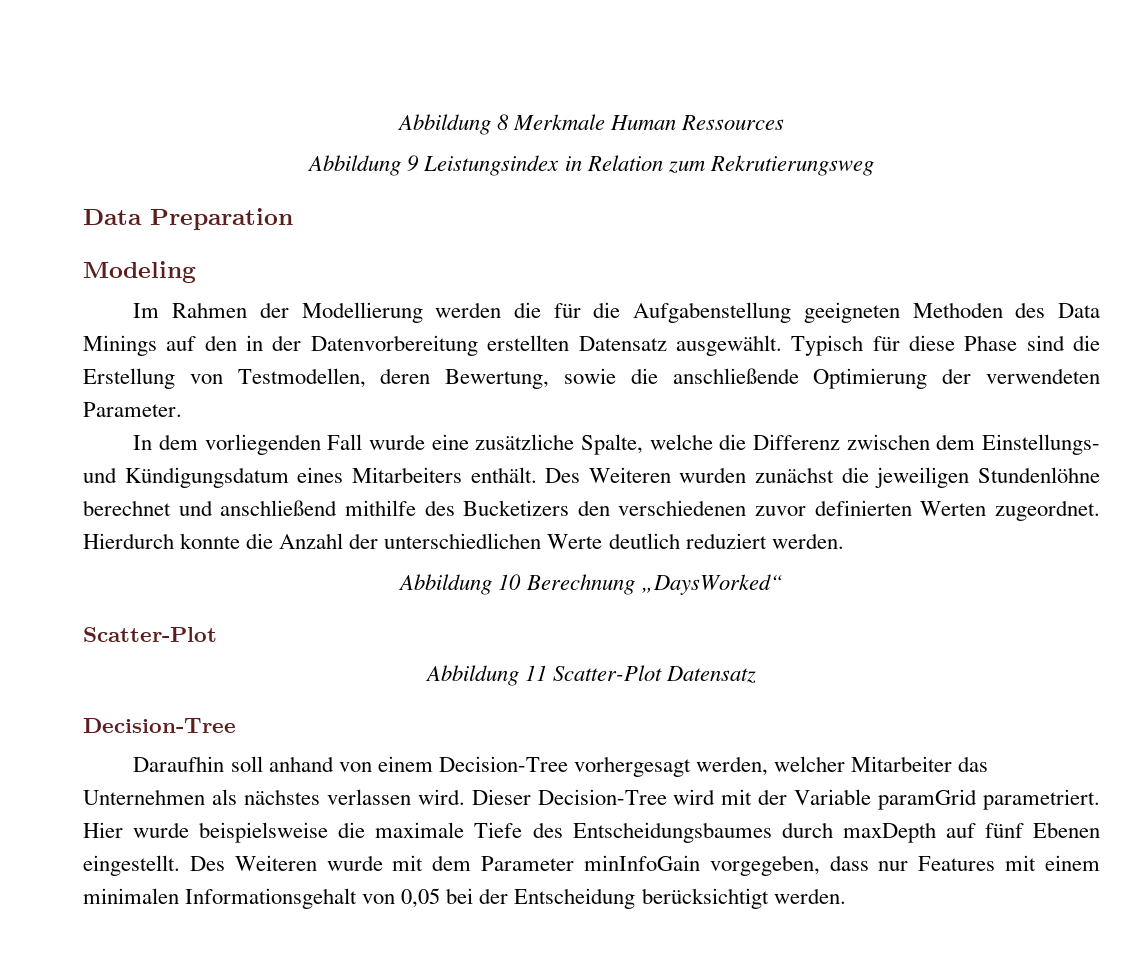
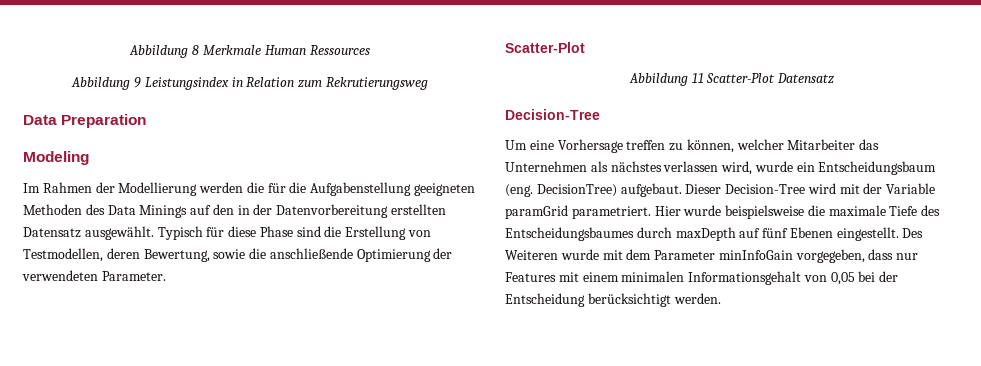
- In dem vorliegenden Fall wurde eine zusätzliche Spalte, welche die Differenz zwischen dem Einstellungs- und Kündigungsdatum eines Mitarbeiters enthält. Des Weiteren wurden zunächst die jeweiligen Stundenlöhne berechnet und anschließend mithilfe des Bucketizers den verschiedenen zuvor definierten Werten zugeordnet. Hierdurch konnte die Anzahl der unterschiedlichen Werte deutlich reduziert werden.
- Abbildung 10 Berechnung „DaysWorked“
- Daraufhin soll anhand von einem Decision-Tree vorhergesagt werden, welcher Mitarbeiter das Unternehmen als nächstes verlassen wird.
+ Um eine Vorhersage treffen zu können, welcher Mitarbeiter das Unternehmen als nächstes verlassen wird, wurde ein Entscheidungsbaum (eng. DecisionTree) aufgebaut.

